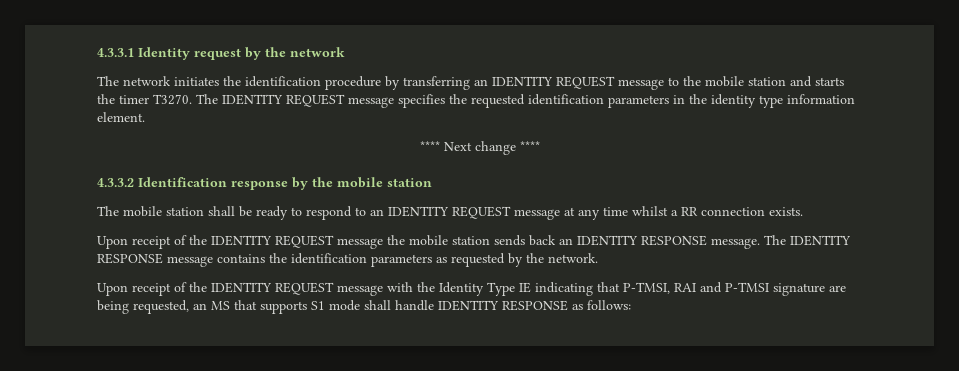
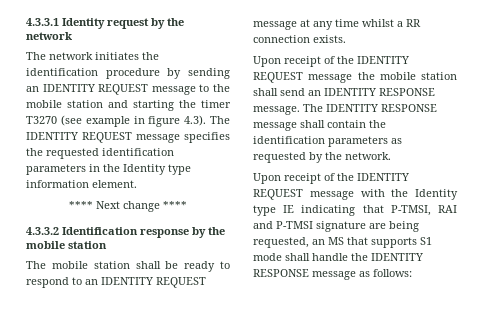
- The network initiates the identification procedure by transferring an IDENTITY REQUEST message to the mobile station and starts the timer T3270. The IDENTITY REQUEST message specifies the requested identification parameters in the identity type information element.
+ The network initiates the identification procedure by sending an IDENTITY REQUEST message to the mobile station and starting the timer T3270 (see example in figure 4.3). The IDENTITY REQUEST message specifies the requested identification parameters in the Identity type information element.
- Upon receipt of the IDENTITY REQUEST message the mobile station sends back an IDENTITY RESPONSE message.
+ Upon receipt of the IDENTITY REQUEST message the mobile station shall send an IDENTITY RESPONSE message.
- The IDENTITY RESPONSE message contains the identification parameters as requested by the network.
+ The IDENTITY RESPONSE message shall contain the identification parameters as requested by the network.
- Upon receipt of the IDENTITY REQUEST message with the Identity Type IE indicating that P-TMSI, RAI and P-TMSI signature are being requested, an MS that supports S1 mode shall handle IDENTITY RESPONSE as follows:
+ Upon receipt of the IDENTITY REQUEST message with the Identity type IE indicating that P-TMSI, RAI and P-TMSI signature are being requested, an MS that supports S1 mode shall handle the IDENTITY RESPONSE message as follows:

